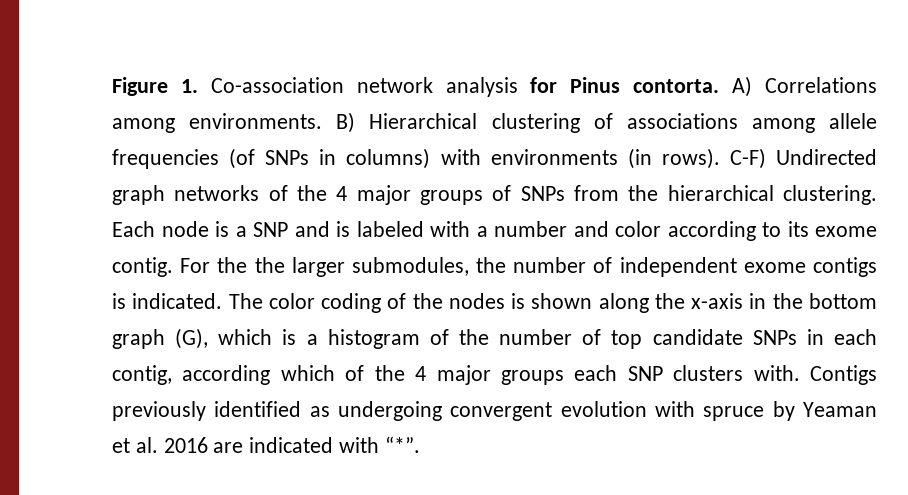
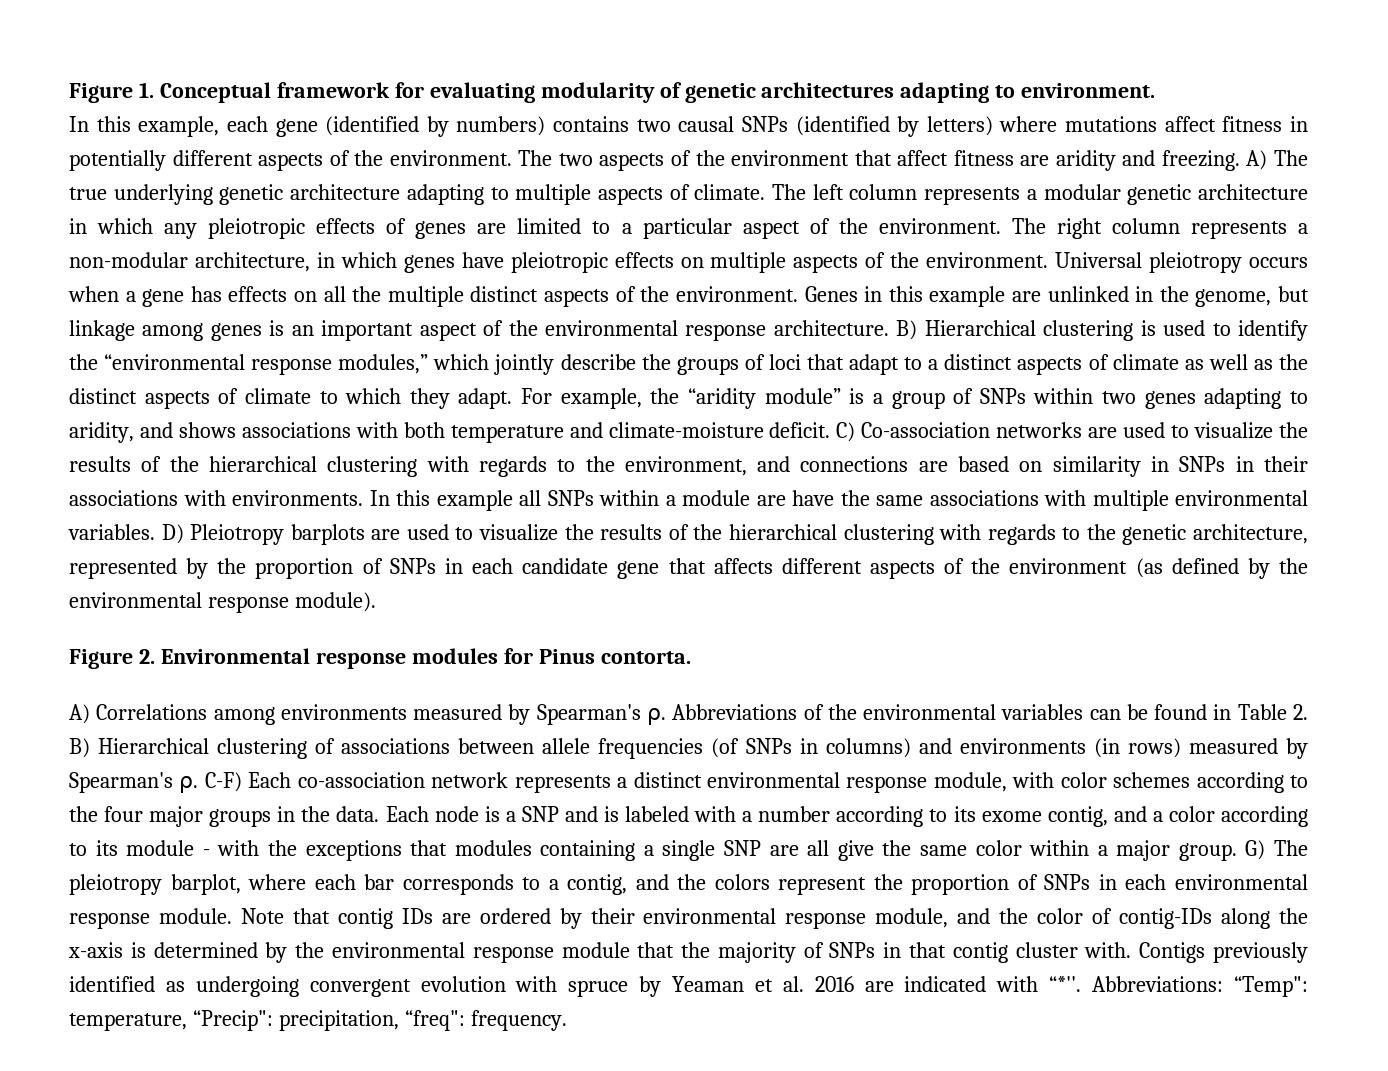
- Figure 1. Co-association network analysis for Pinus contorta. A) Correlations among environments. B) Hierarchical clustering of associations among allele frequencies (of SNPs in columns) with environments (in rows). C-F) Undirected graph networks of the 4 major groups of SNPs from the hierarchical clustering.
+ Figure 1. Conceptual framework for evaluating modularity of genetic architectures adapting to environment.
+ In this example, each gene (identified by numbers) contains two causal SNPs (identified by letters) where mutations affect fitness in potentially different aspects of the environment. The two aspects of the environment that affect fitness are aridity and freezing. A) The true underlying genetic architecture adapting to multiple aspects of climate. The left column represents a modular genetic architecture in which any pleiotropic effects of genes are limited to a particular aspect of the environment. The right column represents a non-modular architecture, in which genes have pleiotropic effects on multiple aspects of the environment. Universal pleiotropy occurs when a gene has effects on all the multiple distinct aspects of the environment. Genes in this example are unlinked in the genome, but linkage among genes is an important aspect of the environmental response architecture. B) Hierarchical clustering is used to identify the “environmental response modules,” which jointly describe the groups of loci that adapt to a distinct aspects of climate as well as the distinct aspects of climate to which they adapt. For example, the “aridity module” is a group of SNPs within two genes adapting to aridity, and shows associations with both temperature and climate-moisture deficit. C) Co-association networks are used to visualize the results of the hierarchical clustering with regards to the environment, and connections are based on similarity in SNPs in their associations with environments. In this example all SNPs within a module are have the same associations with multiple environmental variables. D) Pleiotropy barplots are used to visualize the results of the hierarchical clustering with regards to the genetic architecture, represented by the proportion of SNPs in each candidate gene that affects different aspects of the environment (as defined by the environmental response module).
+ Figure 2. Environmental response modules for Pinus contorta.
+ A) Correlations among environments measured by Spearman's ⍴. Abbreviations of the environmental variables can be found in Table 2. B) Hierarchical clustering of associations between allele frequencies (of SNPs in columns) and environments (in rows) measured by Spearman's ⍴. C-F) Each co-association network represents a distinct environmental response module, with color schemes according to the four major groups in the data.
- Each node is a SNP and is labeled with a number and color according to its exome contig. For the the larger submodules, the number of independent exome contigs is indicated. The color coding of the nodes is shown along the x-axis in the bottom graph (G), which is a histogram of the number of top candidate SNPs in each contig, according which of the 4 major groups each SNP clusters with.
+ Each node is a SNP and is labeled with a number according to its exome contig, and a color according to its module - with the exceptions that modules containing a single SNP are all give the same color within a major group. G) The pleiotropy barplot, where each bar corresponds to a contig, and the colors represent the proportion of SNPs in each environmental response module. Note that contig IDs are ordered by their environmental response module, and the color of contig-IDs along the x-axis is determined by the environmental response module that the majority of SNPs in that contig cluster with.
- Contigs previously identified as undergoing convergent evolution with spruce by Yeaman et al. 2016 are indicated with “*”.
+ Contigs previously identified as undergoing convergent evolution with spruce by Yeaman et al. 2016 are indicated with “*''. Abbreviations: “Temp": temperature, “Precip": precipitation, “freq": frequency.

